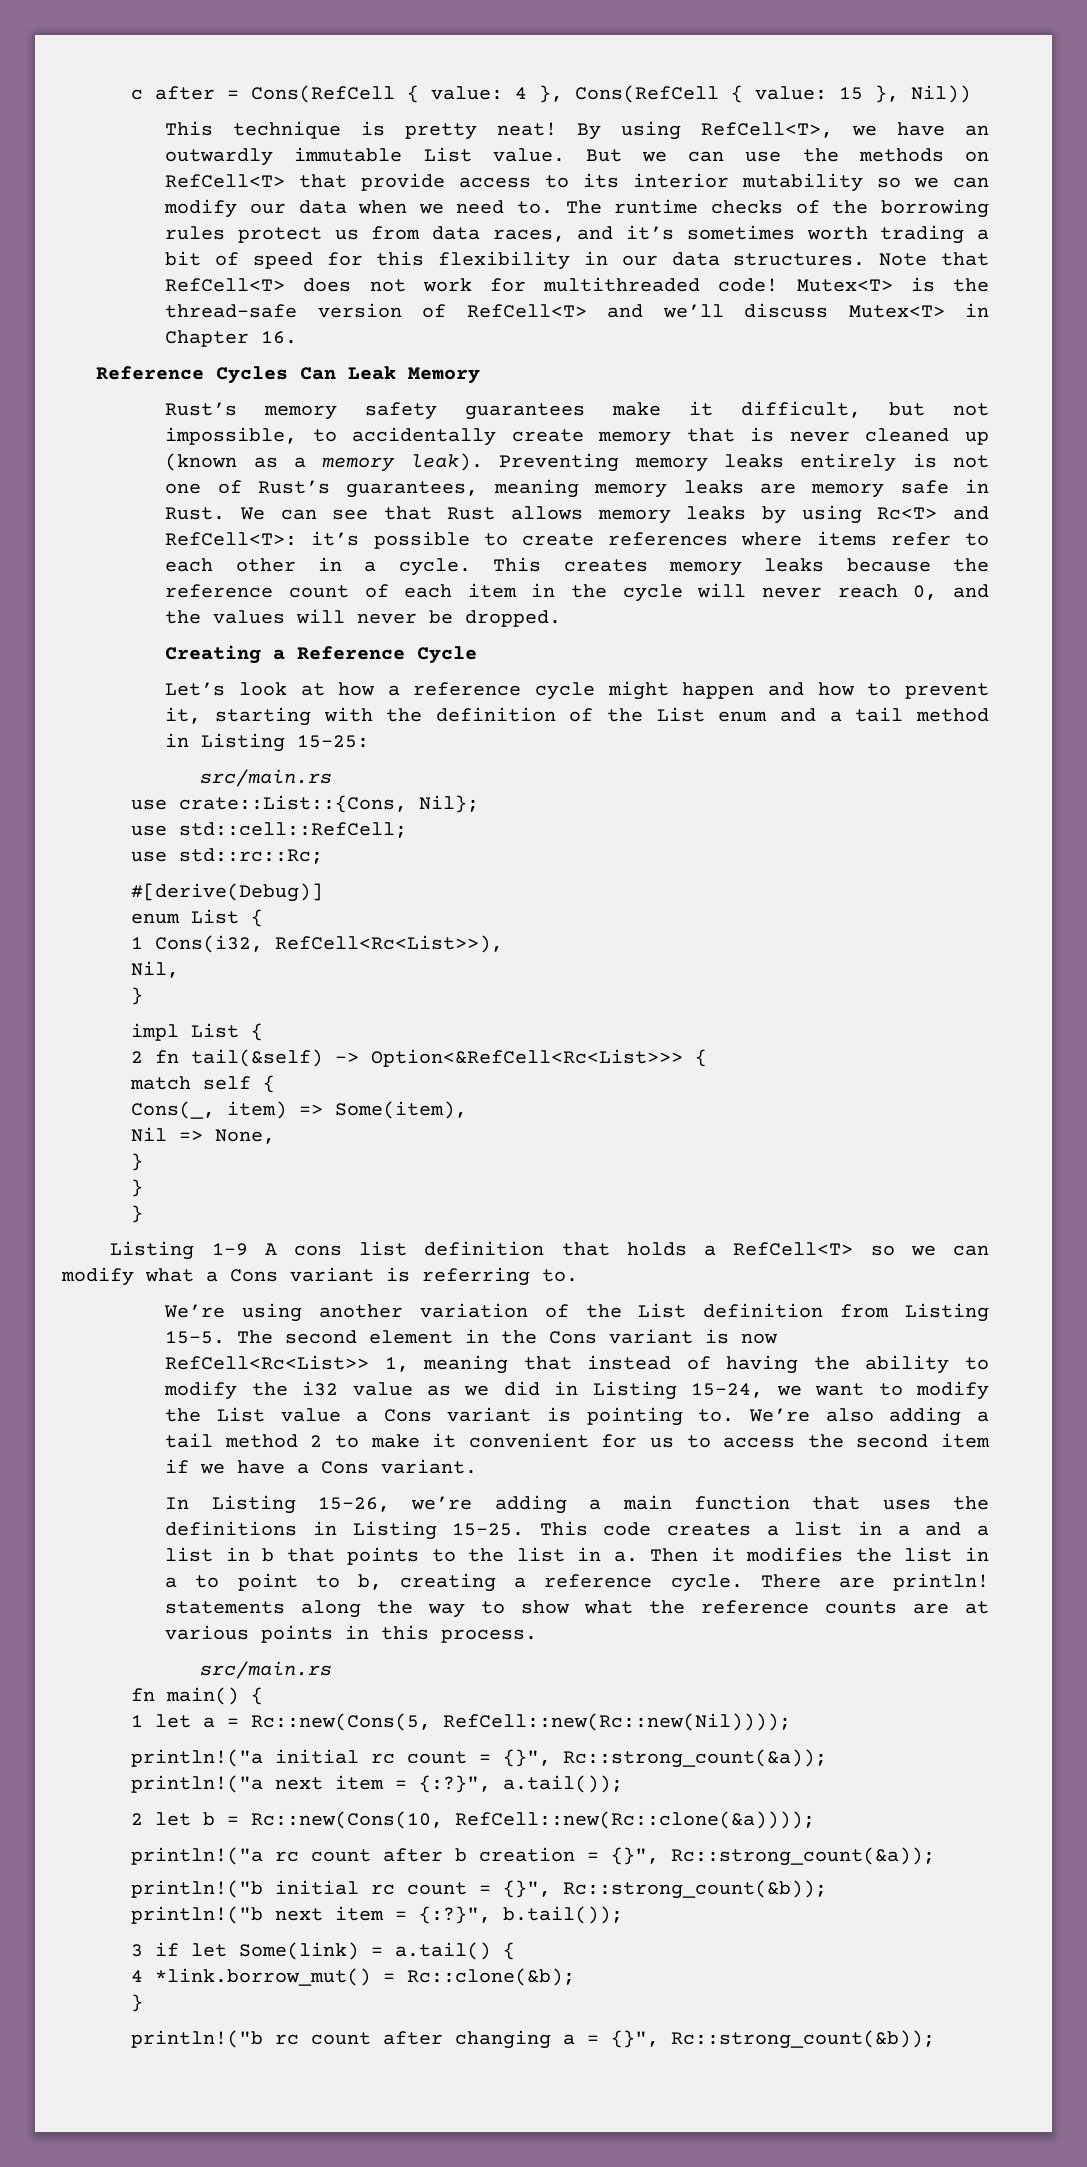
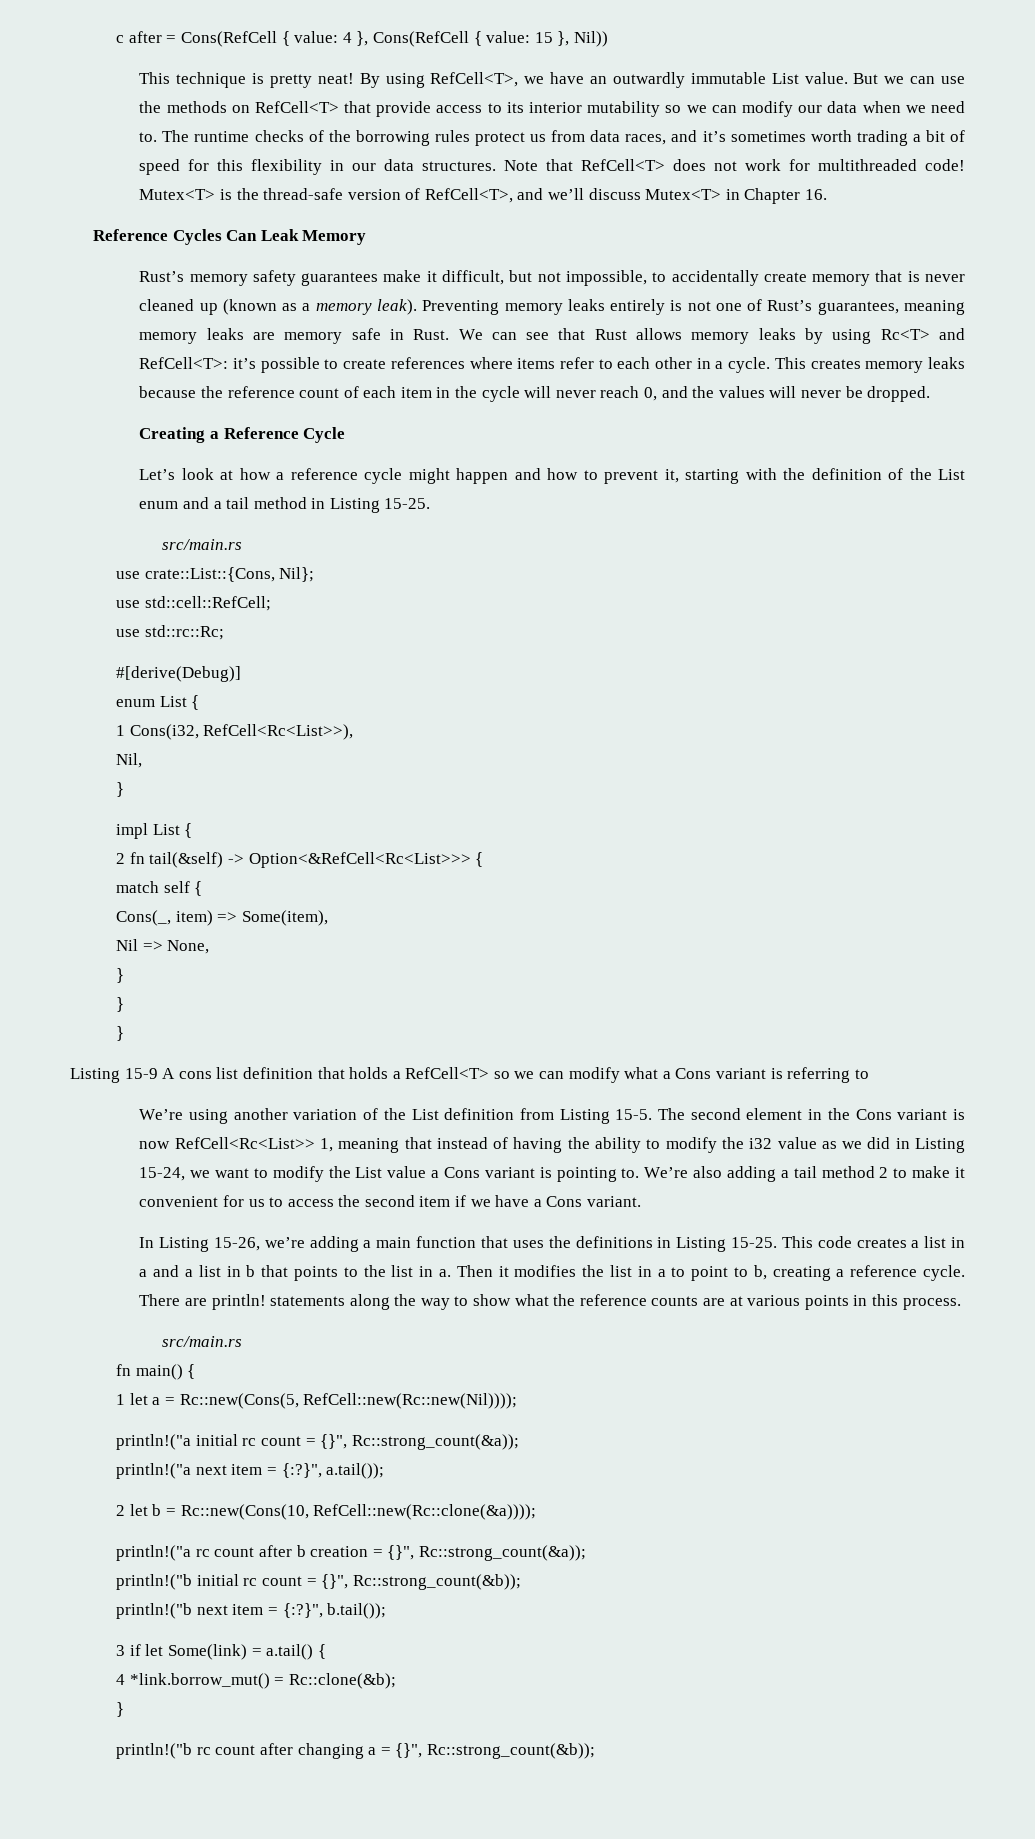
- Mutex<T> is the thread-safe version of RefCell<T> and we’ll discuss Mutex<T> in Chapter 16.
+ Mutex<T> is the thread-safe version of RefCell<T>, and we’ll discuss Mutex<T> in Chapter 16.
- Let’s look at how a reference cycle might happen and how to prevent it, starting with the definition of the List enum and a tail method in Listing 15-25:
+ Let’s look at how a reference cycle might happen and how to prevent it, starting with the definition of the List enum and a tail method in Listing 15-25.
- Listing 1-9 A cons list definition that holds a RefCell<T> so we can modify what a Cons variant is referring to.
+ Listing 15-9 A cons list definition that holds a RefCell<T> so we can modify what a Cons variant is referring to

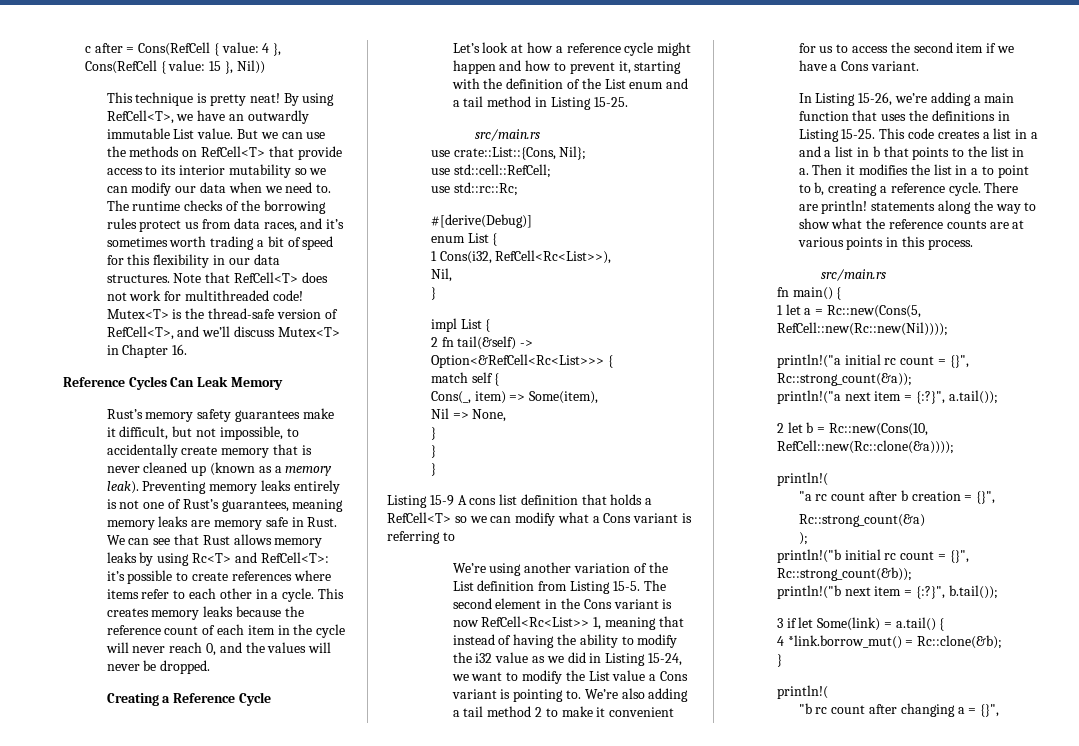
  2 let b = Rc::new(Cons(10, RefCell::new(Rc::clone(&a))));
- println!("a rc count after b creation = {}", Rc::strong_count(&a));
+ println!(
+ "a rc count after b creation = {}",
+ Rc::strong_count(&a)
+ );
  4 *link.borrow_mut() = Rc::clone(&b);
  }
- println!("b rc count after changing a = {}", Rc::strong_count(&b));
+ println!(
+ "b rc count after changing a = {}",

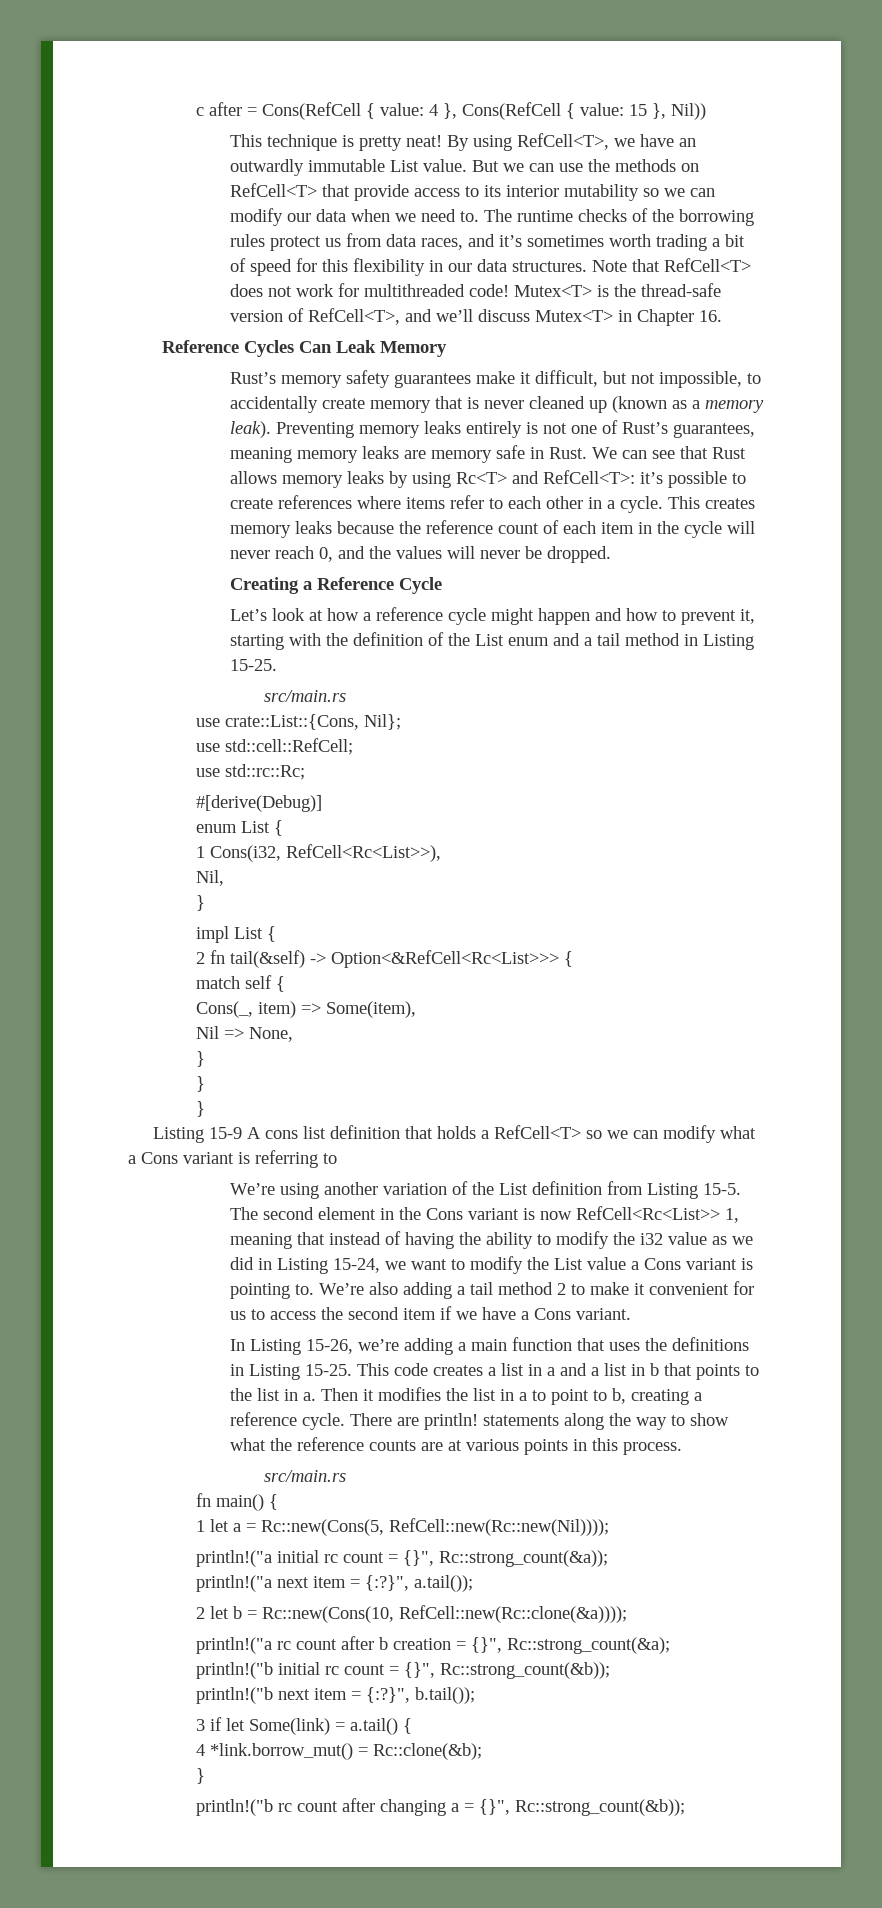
  2 let b = Rc::new(Cons(10, RefCell::new(Rc::clone(&a))));
- println!(
- "a rc count after b creation = {}",
- Rc::strong_count(&a)
- );
+ println!("a rc count after b creation = {}", Rc::strong_count(&a);
  4 *link.borrow_mut() = Rc::clone(&b);
  }
- println!(
- "b rc count after changing a = {}",
+ println!("b rc count after changing a = {}", Rc::strong_count(&b));

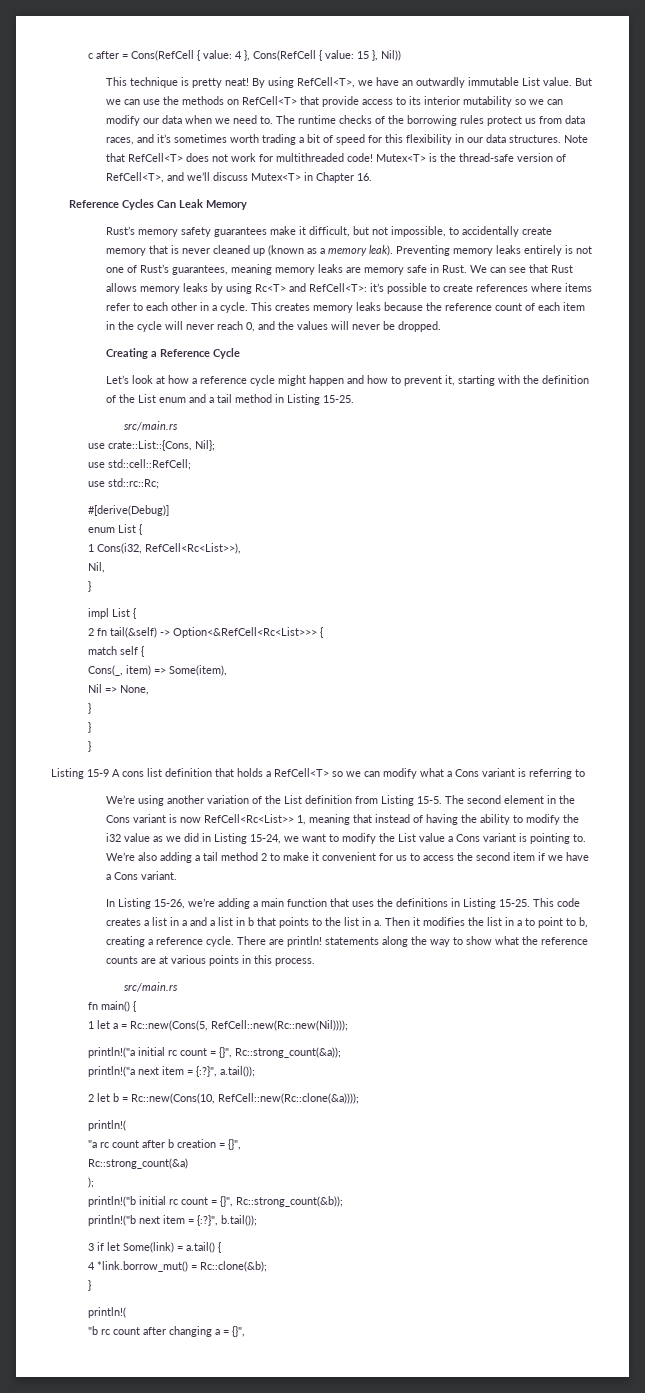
  2 let b = Rc::new(Cons(10, RefCell::new(Rc::clone(&a))));
- println!("a rc count after b creation = {}", Rc::strong_count(&a);
+ println!(
+ "a rc count after b creation = {}",
+ Rc::strong_count(&a)
+ );
  4 *link.borrow_mut() = Rc::clone(&b);
  }
- println!("b rc count after changing a = {}", Rc::strong_count(&b));
+ println!(
+ "b rc count after changing a = {}",

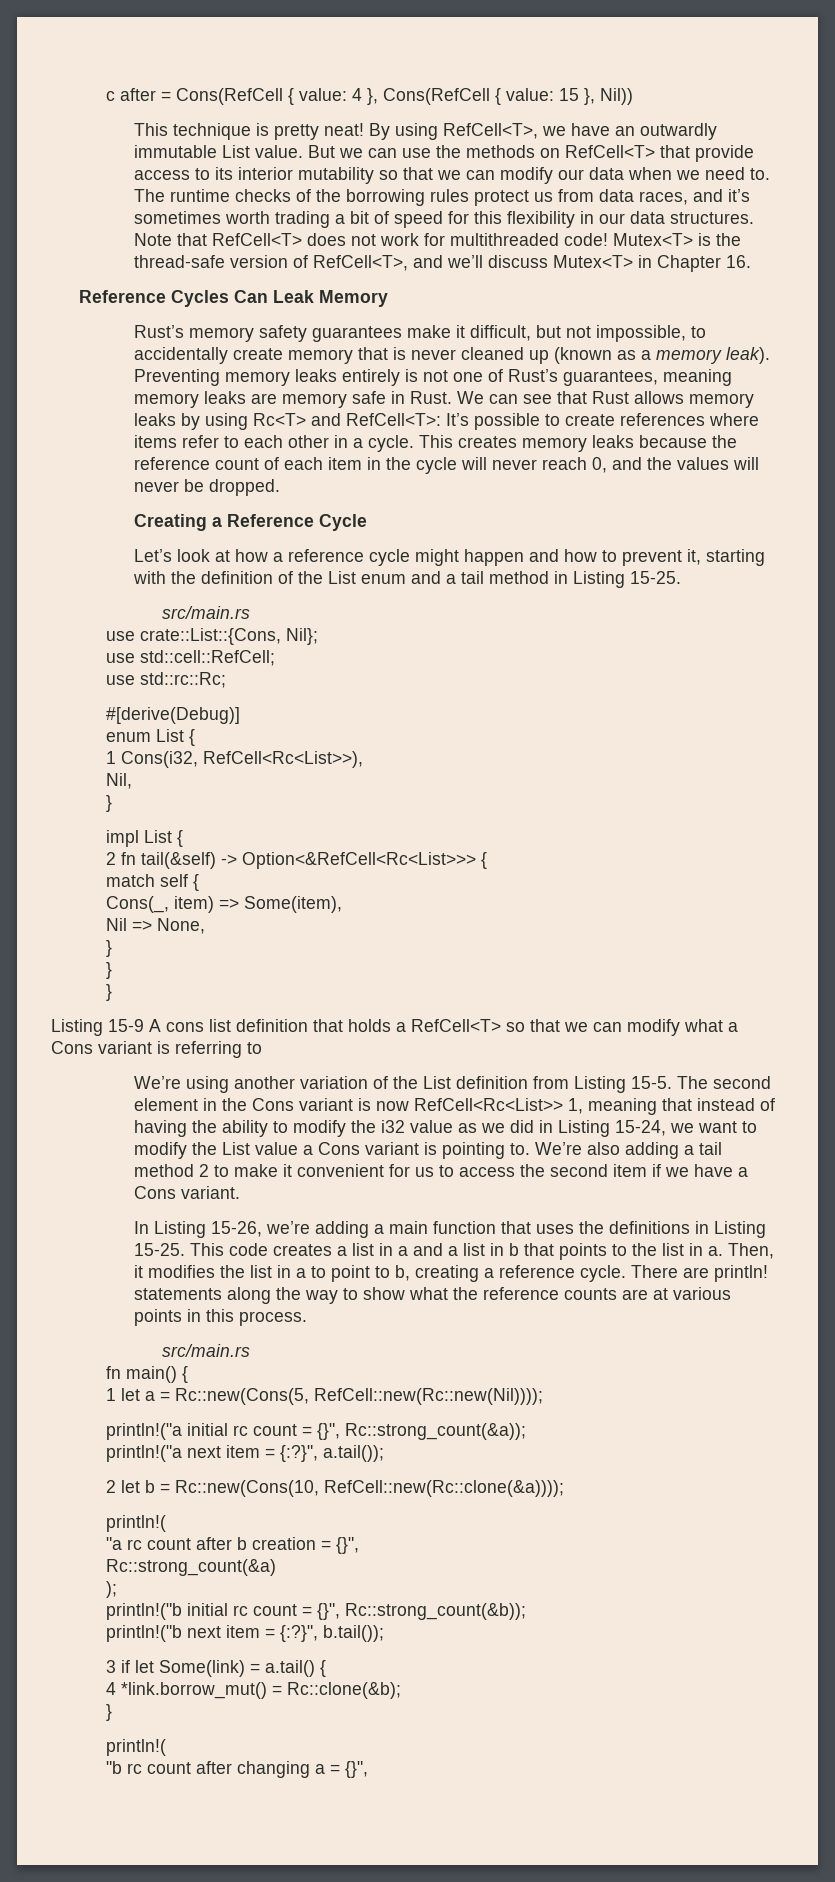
- But we can use the methods on RefCell<T> that provide access to its interior mutability so we can modify our data when we need to.
+ But we can use the methods on RefCell<T> that provide access to its interior mutability so that we can modify our data when we need to.
- We can see that Rust allows memory leaks by using Rc<T> and RefCell<T>: it’s possible to create references where items refer to each other in a cycle.
+ We can see that Rust allows memory leaks by using Rc<T> and RefCell<T>: It’s possible to create references where items refer to each other in a cycle.
- Listing 15-9 A cons list definition that holds a RefCell<T> so we can modify what a Cons variant is referring to
+ Listing 15-9 A cons list definition that holds a RefCell<T> so that we can modify what a Cons variant is referring to
- Then it modifies the list in a to point to b, creating a reference cycle.
+ Then, it modifies the list in a to point to b, creating a reference cycle.

